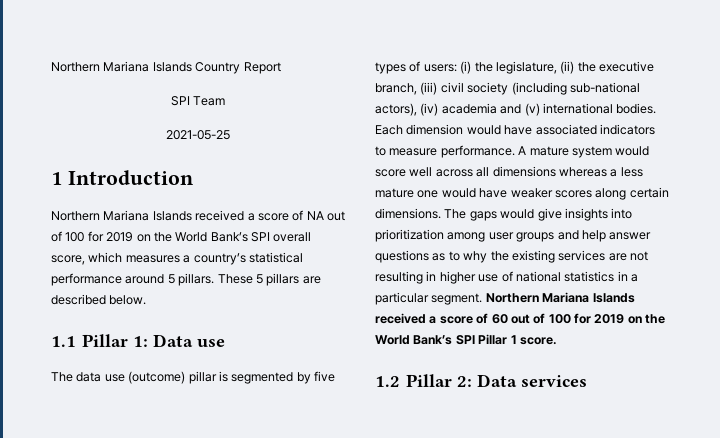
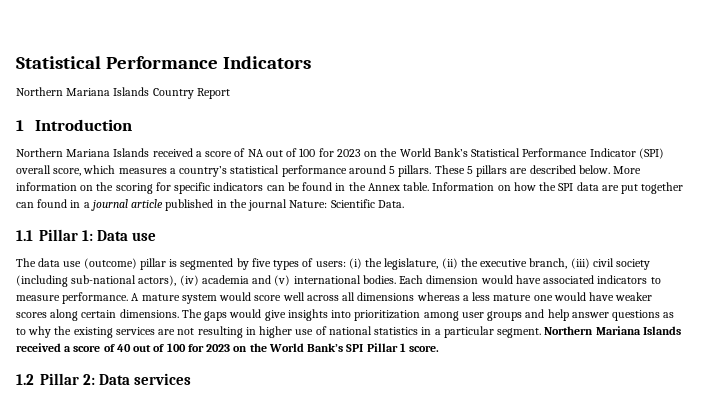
+ Statistical Performance Indicators
- SPI Team
- 2021-05-25
- Northern Mariana Islands received a score of NA out of 100 for 2019 on the World Bank’s SPI overall score, which measures a country’s statistical performance around 5 pillars.
+ Northern Mariana Islands received a score of NA out of 100 for 2023 on the World Bank’s Statistical Performance Indicator (SPI) overall score, which measures a country’s statistical performance around 5 pillars.
+ More information on the scoring for specific indicators can be found in the Annex table. Information on how the SPI data are put together can found in a journal article published in the journal Nature: Scientific Data.
- Northern Mariana Islands received a score of 60 out of 100 for 2019 on the World Bank’s SPI Pillar 1 score.
+ Northern Mariana Islands received a score of 40 out of 100 for 2023 on the World Bank’s SPI Pillar 1 score.

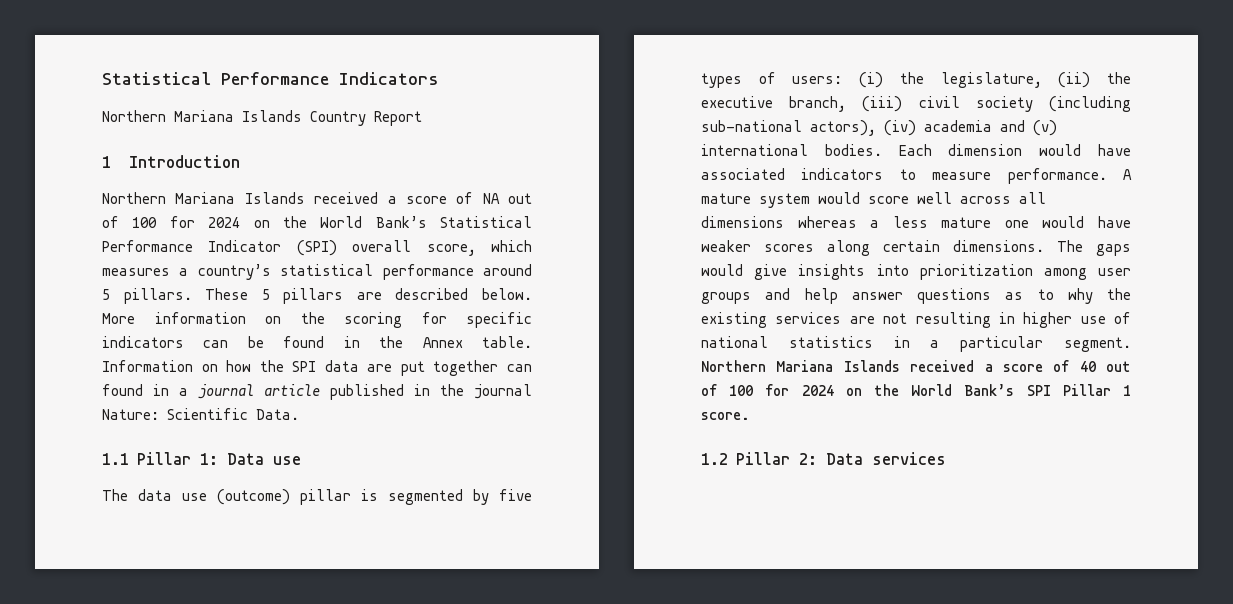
- Northern Mariana Islands received a score of NA out of 100 for 2023 on the World Bank’s Statistical Performance Indicator (SPI) overall score, which measures a country’s statistical performance around 5 pillars.
+ Northern Mariana Islands received a score of NA out of 100 for 2024 on the World Bank’s Statistical Performance Indicator (SPI) overall score, which measures a country’s statistical performance around 5 pillars.
- Northern Mariana Islands received a score of 40 out of 100 for 2023 on the World Bank’s SPI Pillar 1 score.
+ Northern Mariana Islands received a score of 40 out of 100 for 2024 on the World Bank’s SPI Pillar 1 score.

